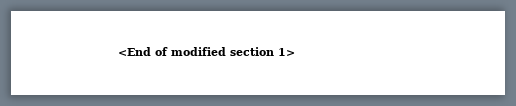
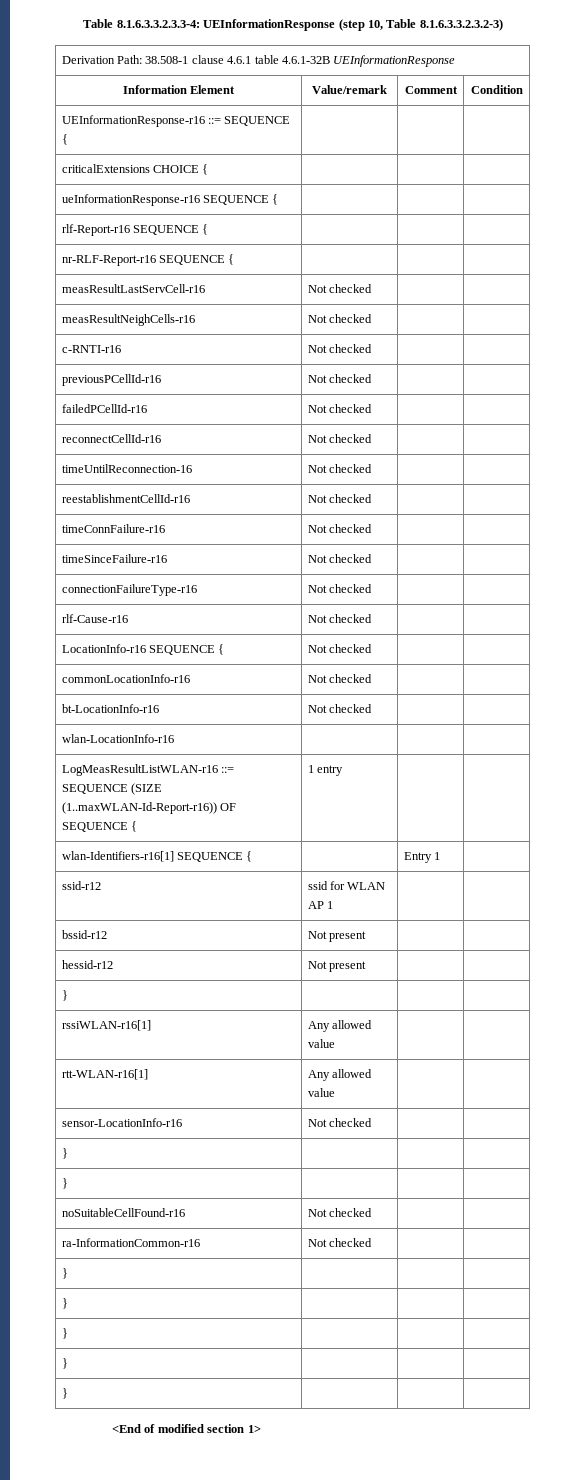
+ Table 8.1.6.3.3.2.3.3-4: UEInformationResponse (step 10, Table 8.1.6.3.3.2.3.2-3)
+ Derivation Path: 38.508-1 clause 4.6.1 table 4.6.1-32B UEInformationResponse
+ Information Element | Value/remark | Comment | Condition
+ UEInformationResponse-r16 ::= SEQUENCE { | | |
+ criticalExtensions CHOICE { | | |
+ ueInformationResponse-r16 SEQUENCE { | | |
+ rlf-Report-r16 SEQUENCE { | | |
+ nr-RLF-Report-r16 SEQUENCE { | | |
+ measResultLastServCell-r16 | Not checked | |
+ measResultNeighCells-r16 | Not checked | |
+ c-RNTI-r16 | Not checked | |
+ previousPCellId-r16 | Not checked | |
+ failedPCellId-r16 | Not checked | |
+ reconnectCellId-r16 | Not checked | |
+ timeUntilReconnection-16 | Not checked | |
+ reestablishmentCellId-r16 | Not checked | |
+ timeConnFailure-r16 | Not checked | |
+ timeSinceFailure-r16 | Not checked | |
+ connectionFailureType-r16 | Not checked | |
+ rlf-Cause-r16 | Not checked | |
+ LocationInfo-r16 SEQUENCE { | Not checked | |
+ commonLocationInfo-r16 | Not checked | |
+ bt-LocationInfo-r16 | Not checked | |
+ wlan-LocationInfo-r16 | | |
+ LogMeasResultListWLAN-r16 ::= SEQUENCE (SIZE (1..maxWLAN-Id-Report-r16)) OF SEQUENCE { | 1 entry | |
+ wlan-Identifiers-r16[1] SEQUENCE { | | Entry 1 |
+ ssid-r12 | ssid for WLAN AP 1 | |
+ bssid-r12 | Not present | |
+ hessid-r12 | Not present | |
+ } | | |
+ rssiWLAN-r16[1] | Any allowed value | |
+ rtt-WLAN-r16[1] | Any allowed value | |
+ sensor-LocationInfo-r16 | Not checked | |
+ } | | |
+ } | | |
+ noSuitableCellFound-r16 | Not checked | |
+ ra-InformationCommon-r16 | Not checked | |
+ } | | |
+ } | | |
+ } | | |
+ } | | |
+ } | | |

